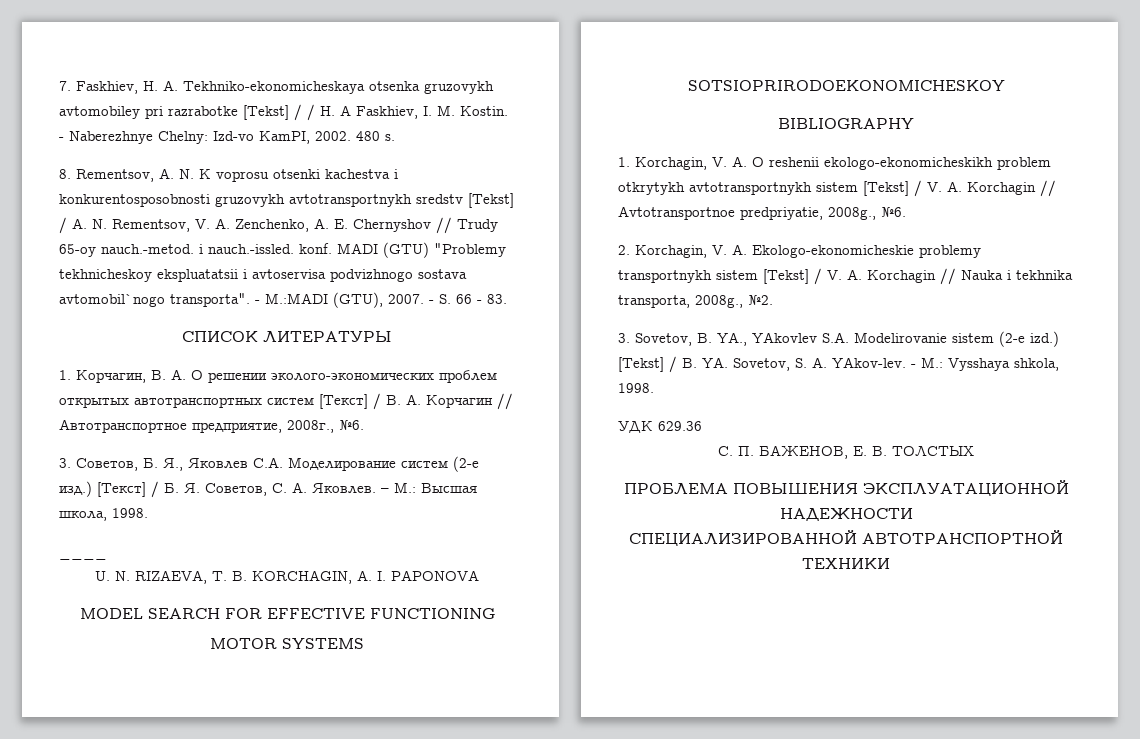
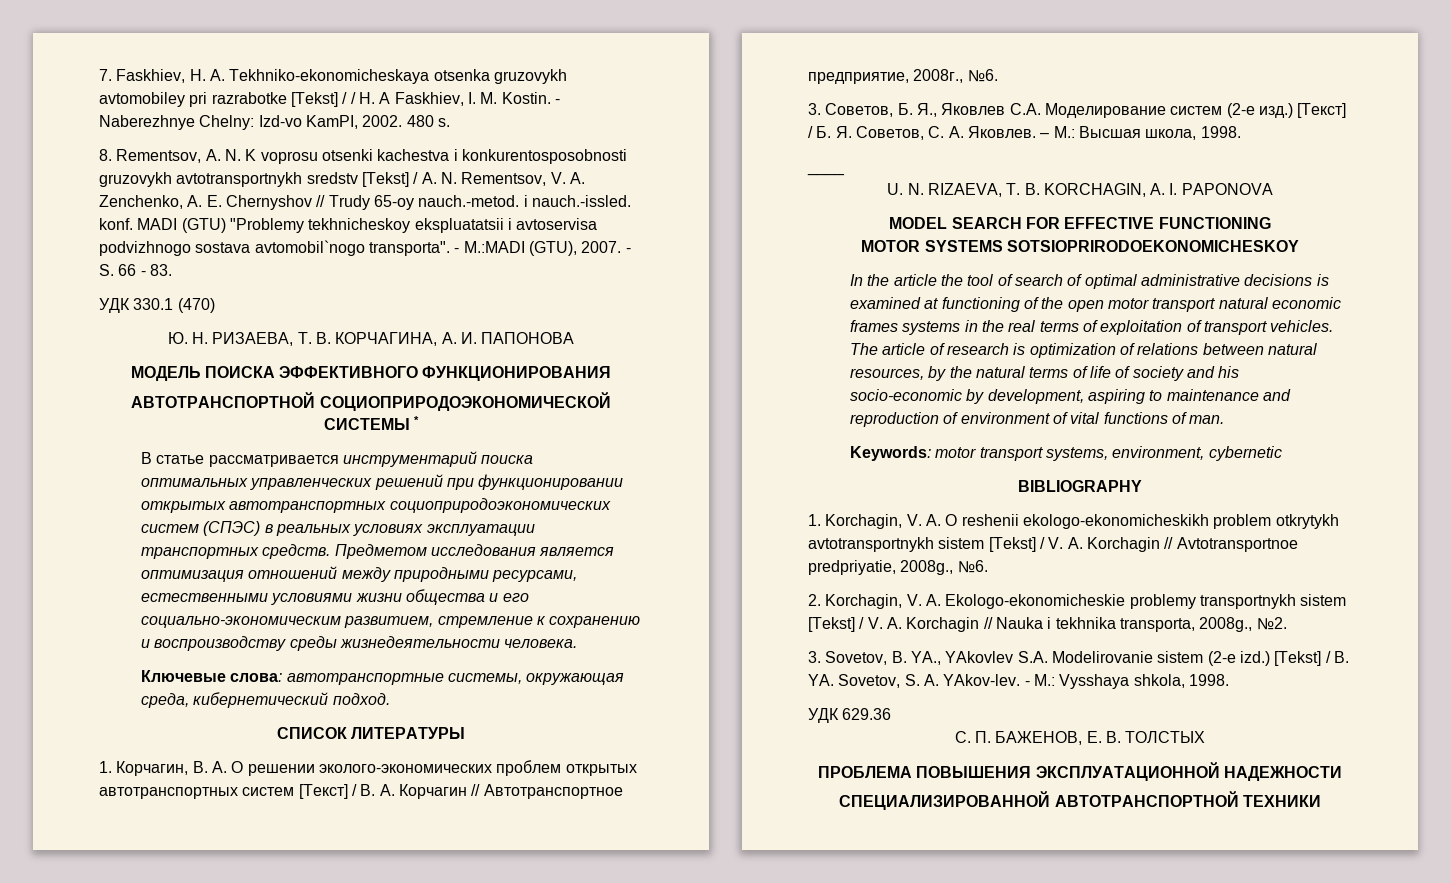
+ УДК 330.1 (470)
+ Ю. Н. РИЗАЕВА, Т. В. КОРЧАГИНА, А. И. ПАПОНОВА
+ МОДЕЛЬ ПОИСКА ЭФФЕКТИВНОГО ФУНКЦИОНИРОВАНИЯ
+ АВТОТРАНСПОРТНОЙ СОЦИОПРИРОДОЭКОНОМИЧЕСКОЙ СИСТЕМЫ *
+ В статье рассматривается инструментарий поиска оптимальных управленческих решений при функционировании открытых автотранспортных социоприродоэкономических систем (СПЭС) в реальных условиях эксплуатации транспортных средств. Предметом исследования является оптимизация отношений между природными ресурсами, естественными условиями жизни общества и его социально-экономическим развитием, стремление к сохранению и воспроизводству среды жизнедеятельности человека.
+ Ключевые слова: автотранспортные системы, окружающая среда, кибернетический подход.
+ In the article the tool of search of optimal administrative decisions is examined at functioning of the open motor transport natural economic frames systems in the real terms of exploitation of transport vehicles. The article of research is optimization of relations between natural resources, by the natural terms of life of society and his socio-economic by development, aspiring to maintenance and reproduction of environment of vital functions of man.
+ Keywords: motor transport systems, environment, cybernetic

